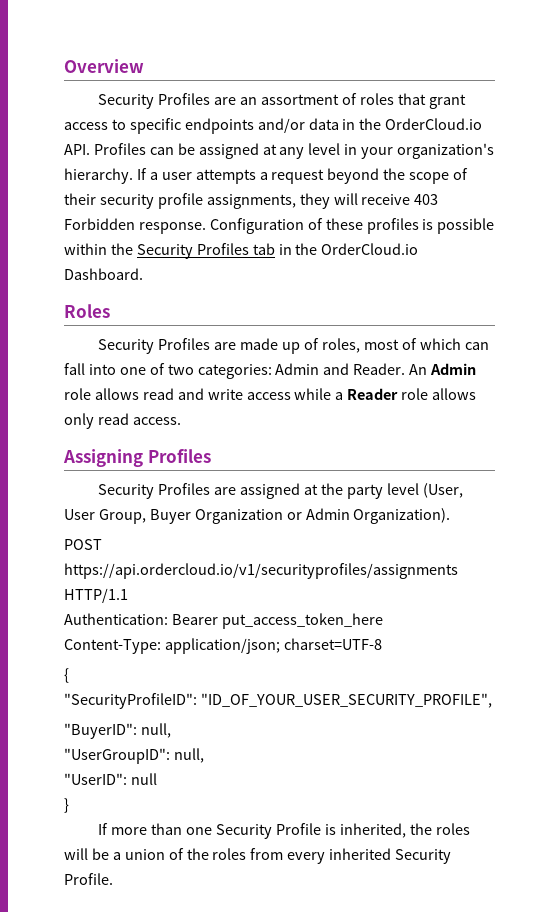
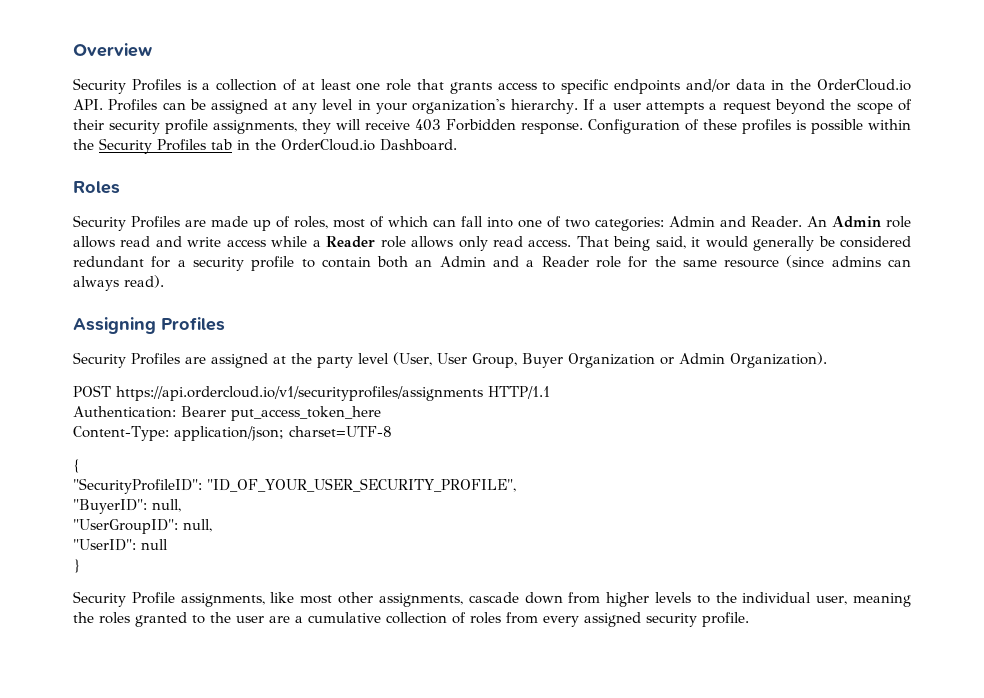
- Security Profiles are an assortment of roles that grant access to specific endpoints and/or data in the OrderCloud.io API. Profiles can be assigned at any level in your organization's hierarchy.
+ Security Profiles is a collection of at least one role that grants access to specific endpoints and/or data in the OrderCloud.io API. Profiles can be assigned at any level in your organization's hierarchy.
+ That being said, it would generally be considered redundant for a security profile to contain both an Admin and a Reader role for the same resource (since admins can always read).
- If more than one Security Profile is inherited, the roles will be a union of the roles from every inherited Security Profile.
+ Security Profile assignments, like most other assignments, cascade down from higher levels to the individual user, meaning the roles granted to the user are a cumulative collection of roles from every assigned security profile.

